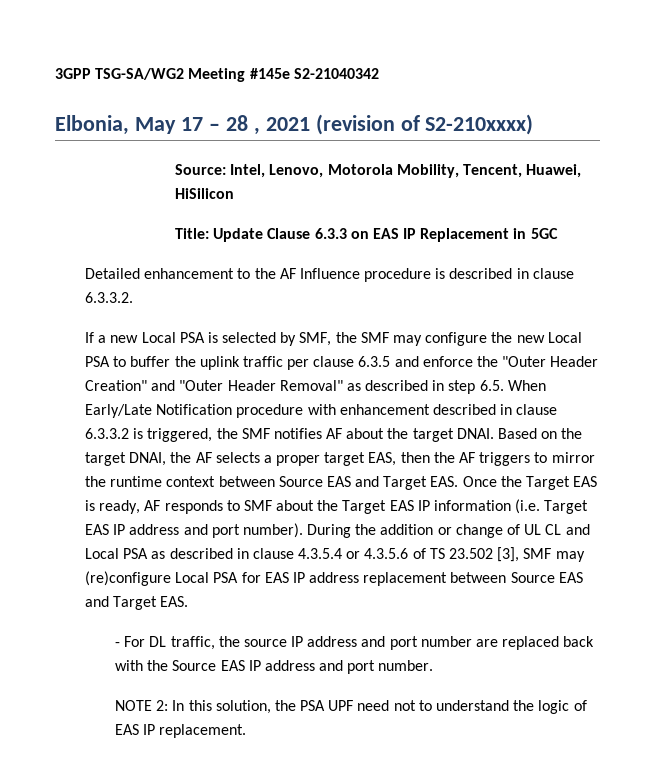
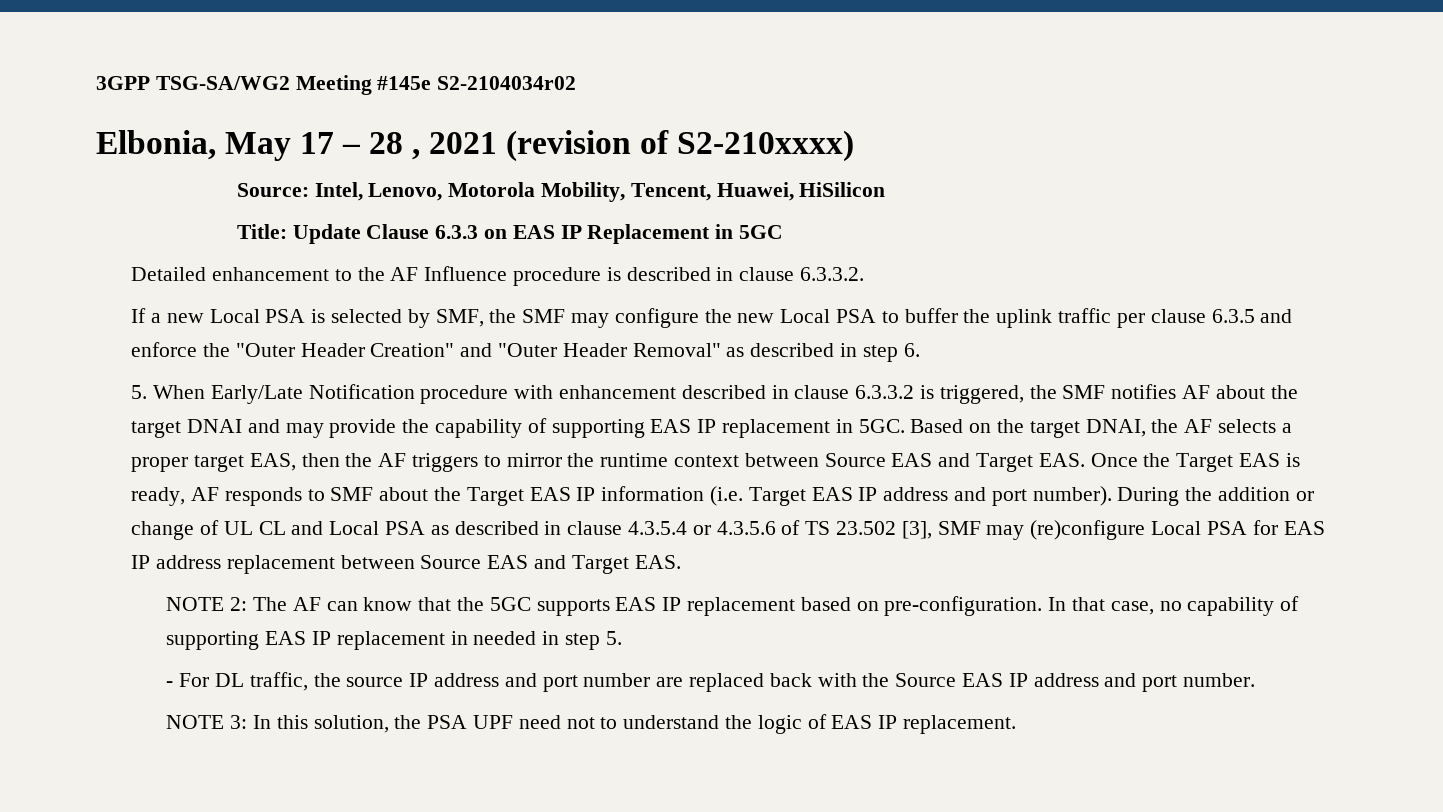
- 3GPP TSG-SA/WG2 Meeting #145e S2-21040342
+ 3GPP TSG-SA/WG2 Meeting #145e S2-2104034r02
- If a new Local PSA is selected by SMF, the SMF may configure the new Local PSA to buffer the uplink traffic per clause 6.3.5 and enforce the "Outer Header Creation" and "Outer Header Removal" as described in step 6.5. When Early/Late Notification procedure with enhancement described in clause 6.3.3.2 is triggered, the SMF notifies AF about the target DNAI.
+ If a new Local PSA is selected by SMF, the SMF may configure the new Local PSA to buffer the uplink traffic per clause 6.3.5 and enforce the "Outer Header Creation" and "Outer Header Removal" as described in step 6.
+ 5. When Early/Late Notification procedure with enhancement described in clause 6.3.3.2 is triggered, the SMF notifies AF about the target DNAI and may provide the capability of supporting EAS IP replacement in 5GC.
+ NOTE 2: The AF can know that the 5GC supports EAS IP replacement based on pre-configuration. In that case, no capability of supporting EAS IP replacement in needed in step 5.
- NOTE 2: In this solution, the PSA UPF need not to understand the logic of EAS IP replacement.
+ NOTE 3: In this solution, the PSA UPF need not to understand the logic of EAS IP replacement.

